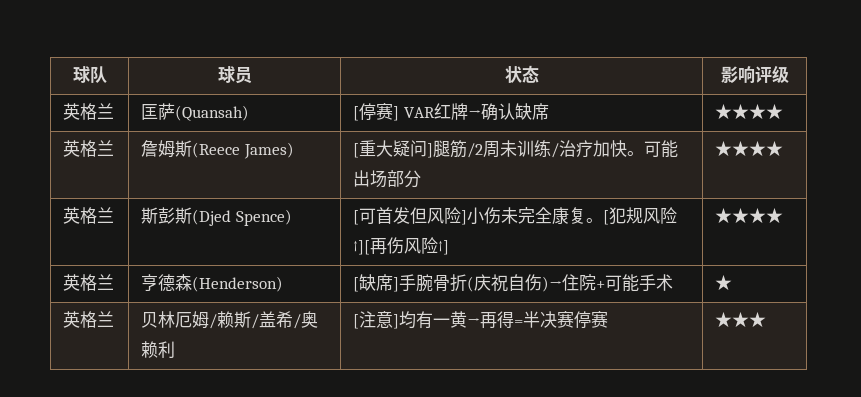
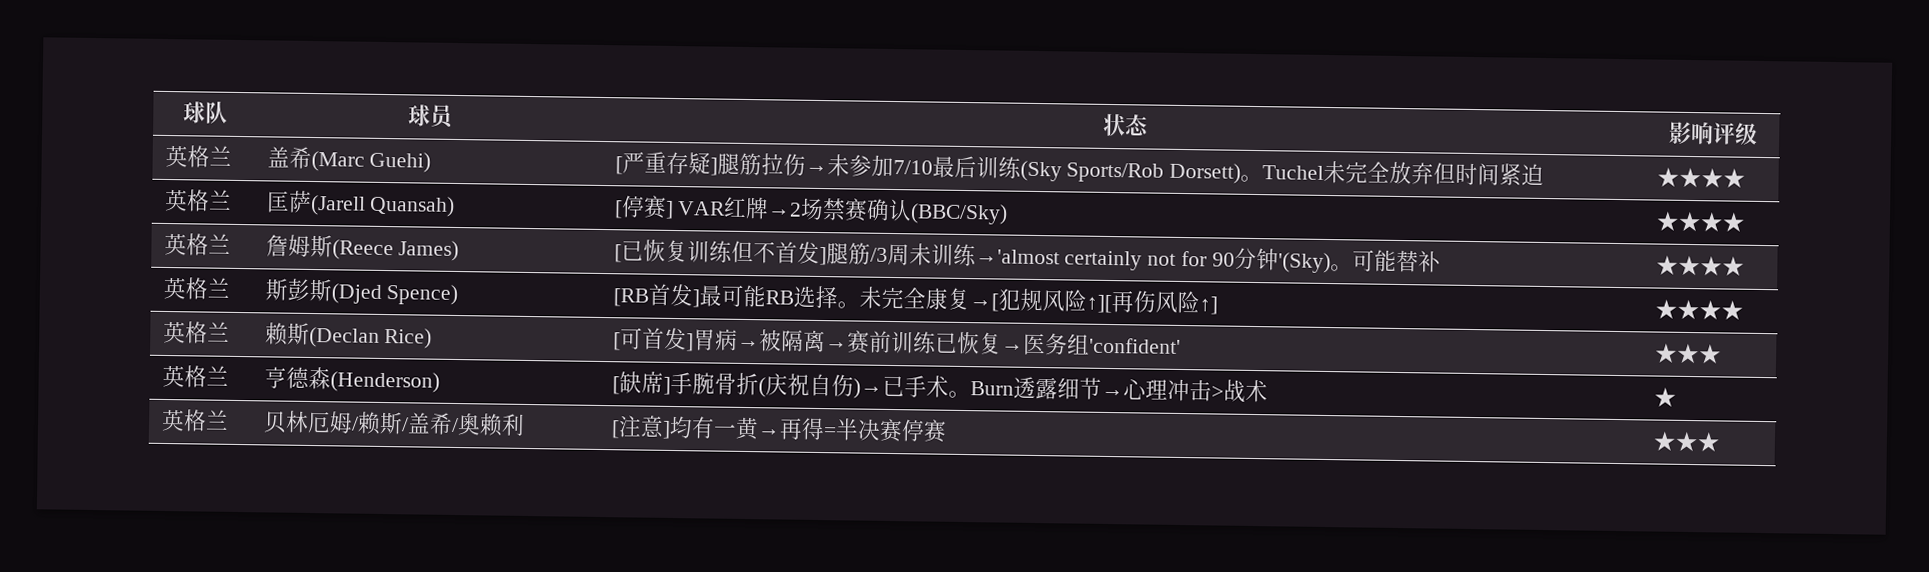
+ 英格兰 | 盖希(Marc Guehi) | [严重存疑]腿筋拉伤→未参加7/10最后训练(Sky Sports/Rob Dorsett)。Tuchel未完全放弃但时间紧迫 | ★★★★
- 英格兰 | 匡萨(Quansah) | [停赛] VAR红牌→确认缺席 | ★★★★
+ 英格兰 | 匡萨(Jarell Quansah) | [停赛] VAR红牌→2场禁赛确认(BBC/Sky) | ★★★★
- 英格兰 | 詹姆斯(Reece James) | [重大疑问]腿筋/2周未训练/治疗加快。可能出场部分 | ★★★★
+ 英格兰 | 詹姆斯(Reece James) | [已恢复训练但不首发]腿筋/3周未训练→'almost certainly not for 90分钟'(Sky)。可能替补 | ★★★★
- 英格兰 | 斯彭斯(Djed Spence) | [可首发但风险]小伤未完全康复。[犯规风险↑][再伤风险↑] | ★★★★
+ 英格兰 | 斯彭斯(Djed Spence) | [RB首发]最可能RB选择。未完全康复→[犯规风险↑][再伤风险↑] | ★★★★
+ 英格兰 | 赖斯(Declan Rice) | [可首发]胃病→被隔离→赛前训练已恢复→医务组'confident' | ★★★
- 英格兰 | 亨德森(Henderson) | [缺席]手腕骨折(庆祝自伤)→住院+可能手术 | ★
+ 英格兰 | 亨德森(Henderson) | [缺席]手腕骨折(庆祝自伤)→已手术。Burn透露细节→心理冲击>战术 | ★

